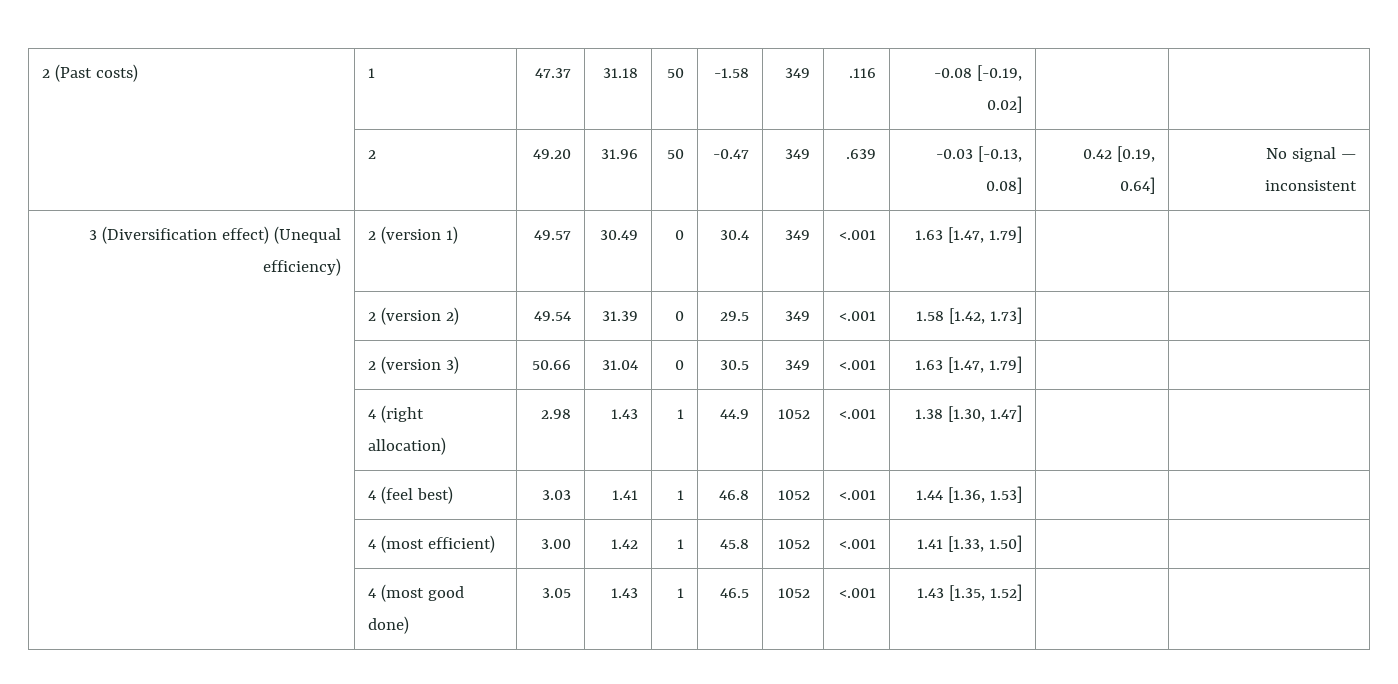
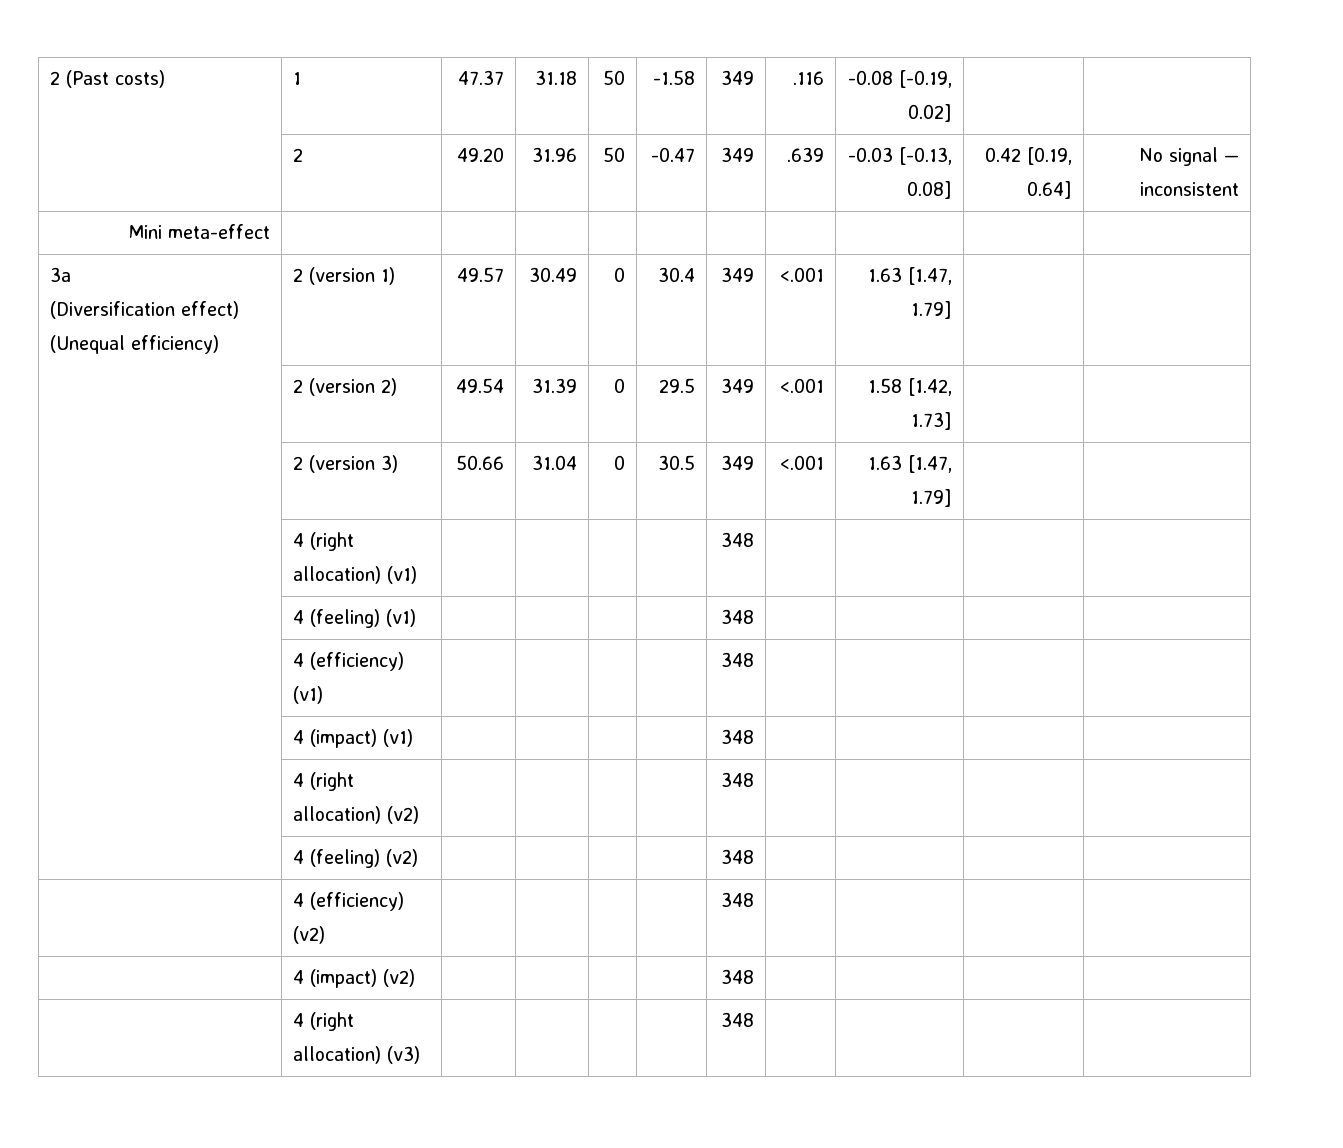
- 3 (Diversification effect) (Unequal efficiency) | 2 (version 1) | 49.57 | 30.49 | 0 | 30.4 | 349 | <.001 | 1.63 [1.47, 1.79] | |
+ Mini meta-effect | | | | | | | | | |
+ 3a
+ (Diversification effect) (Unequal efficiency) | 2 (version 1) | 49.57 | 30.49 | 0 | 30.4 | 349 | <.001 | 1.63 [1.47, 1.79] | |
- | 4 (right allocation) | 2.98 | 1.43 | 1 | 44.9 | 1052 | <.001 | 1.38 [1.30, 1.47] | |
- | 4 (feel best) | 3.03 | 1.41 | 1 | 46.8 | 1052 | <.001 | 1.44 [1.36, 1.53] | |
- | 4 (most efficient) | 3.00 | 1.42 | 1 | 45.8 | 1052 | <.001 | 1.41 [1.33, 1.50] | |
- | 4 (most good done) | 3.05 | 1.43 | 1 | 46.5 | 1052 | <.001 | 1.43 [1.35, 1.52] | |
+ | 4 (right allocation) (v1) | | | | | 348 | | | |
+ | 4 (feeling) (v1) | | | | | 348 | | | |
+ | 4 (efficiency) (v1) | | | | | 348 | | | |
+ | 4 (impact) (v1) | | | | | 348 | | | |
+ | 4 (right allocation) (v2) | | | | | 348 | | | |
+ | 4 (feeling) (v2) | | | | | 348 | | | |
+ | 4 (efficiency) (v2) | | | | | 348 | | | |
+ | 4 (impact) (v2) | | | | | 348 | | | |
+ | 4 (right allocation) (v3) | | | | | 348 | | | |

